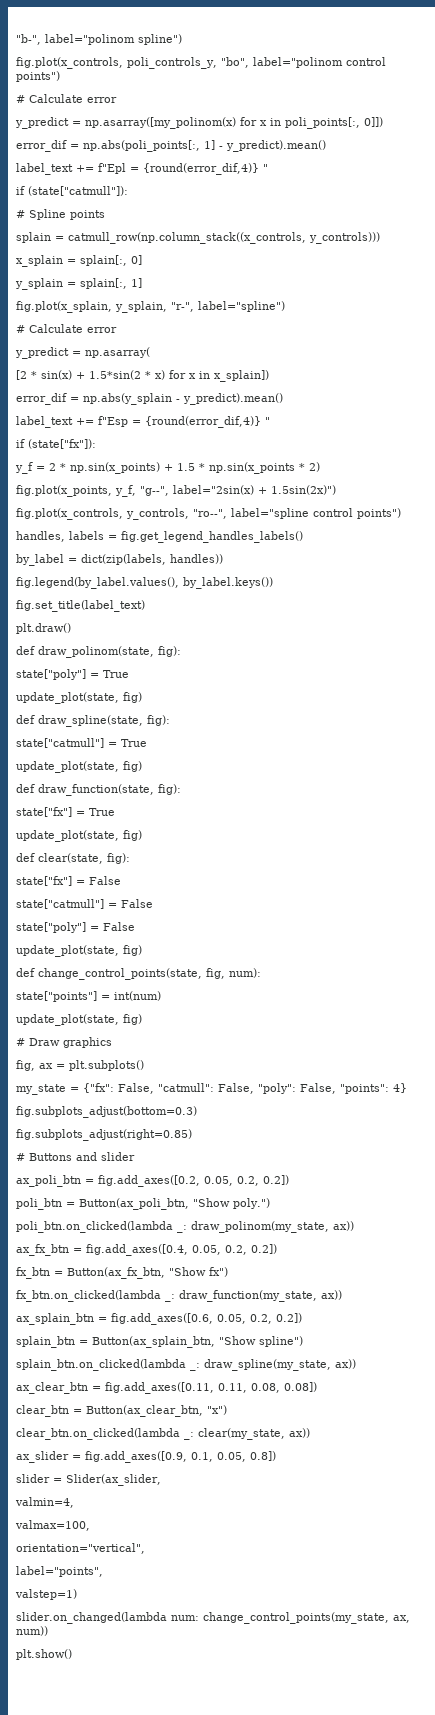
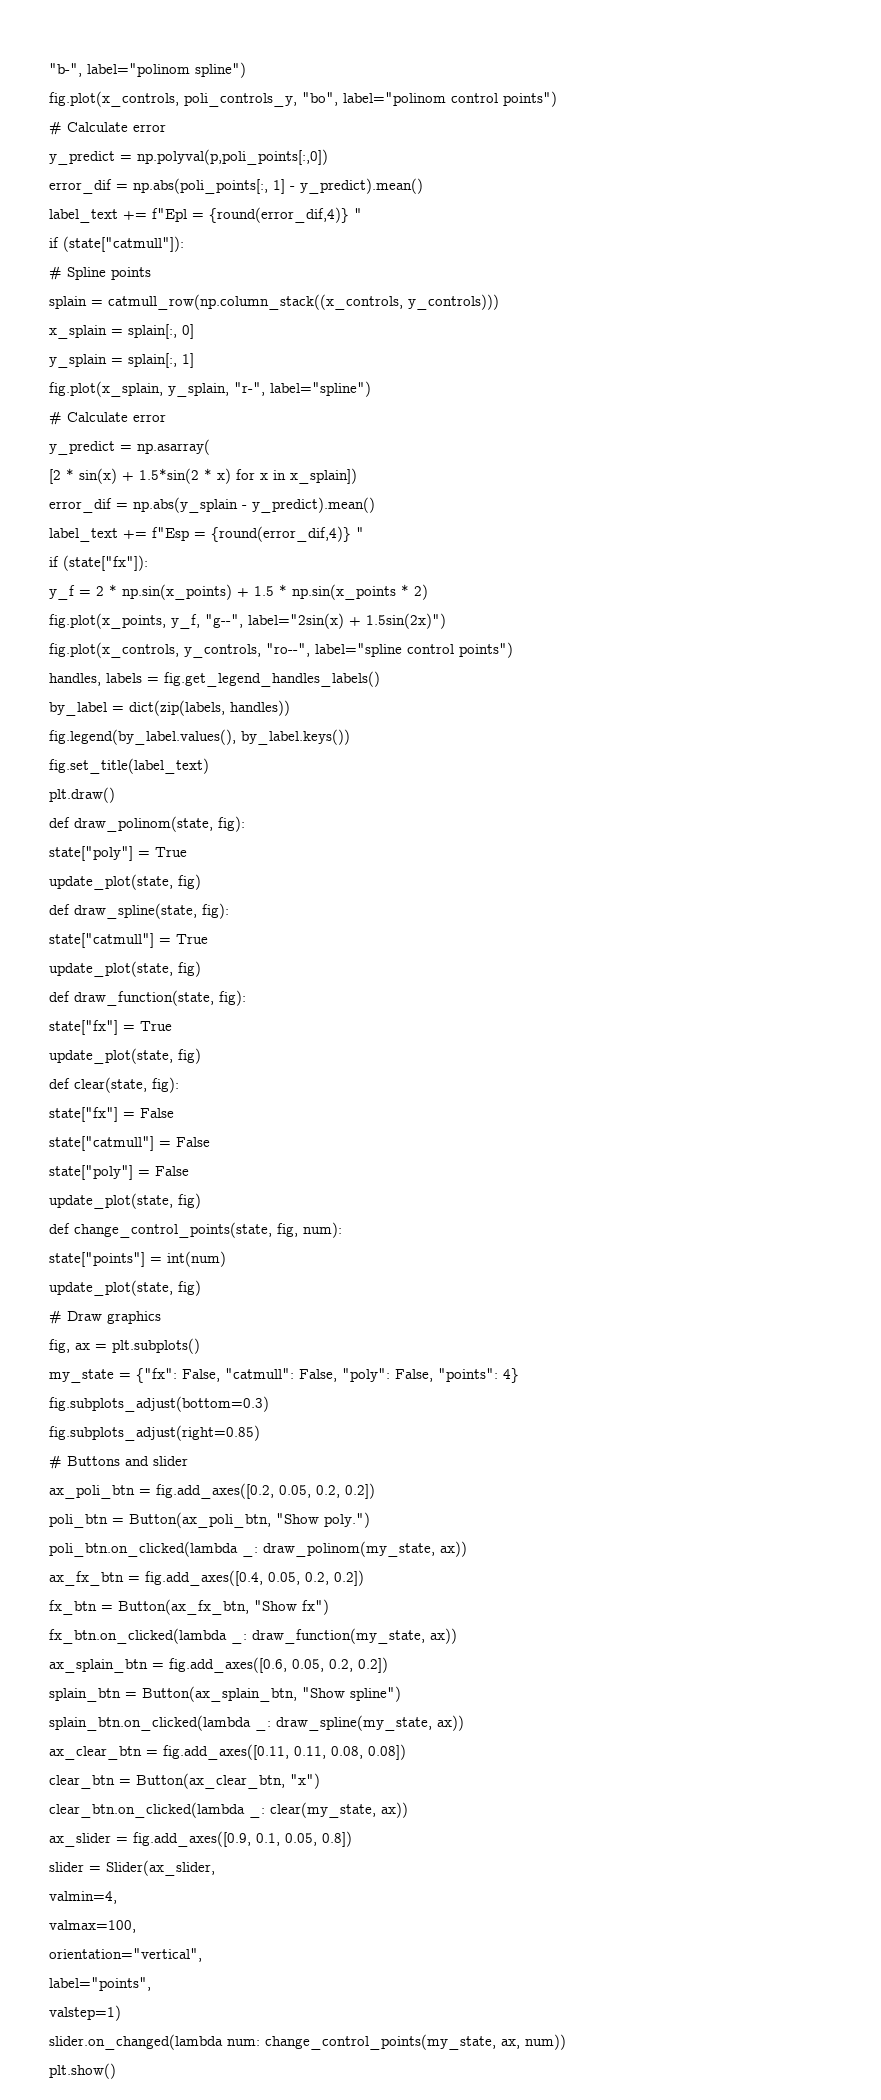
- y_predict = np.asarray([my_polinom(x) for x in poli_points[:, 0]])
+ y_predict = np.polyval(p,poli_points[:,0])

